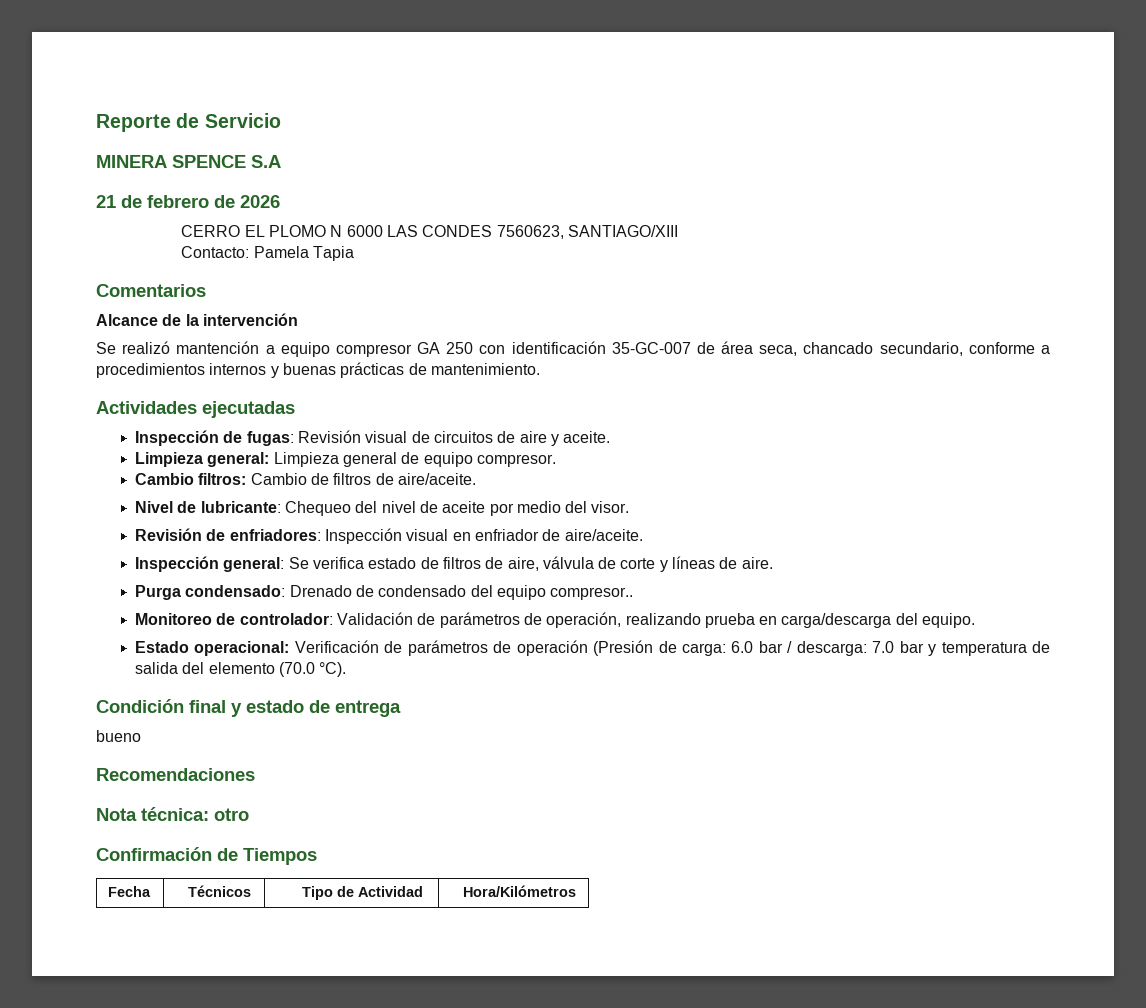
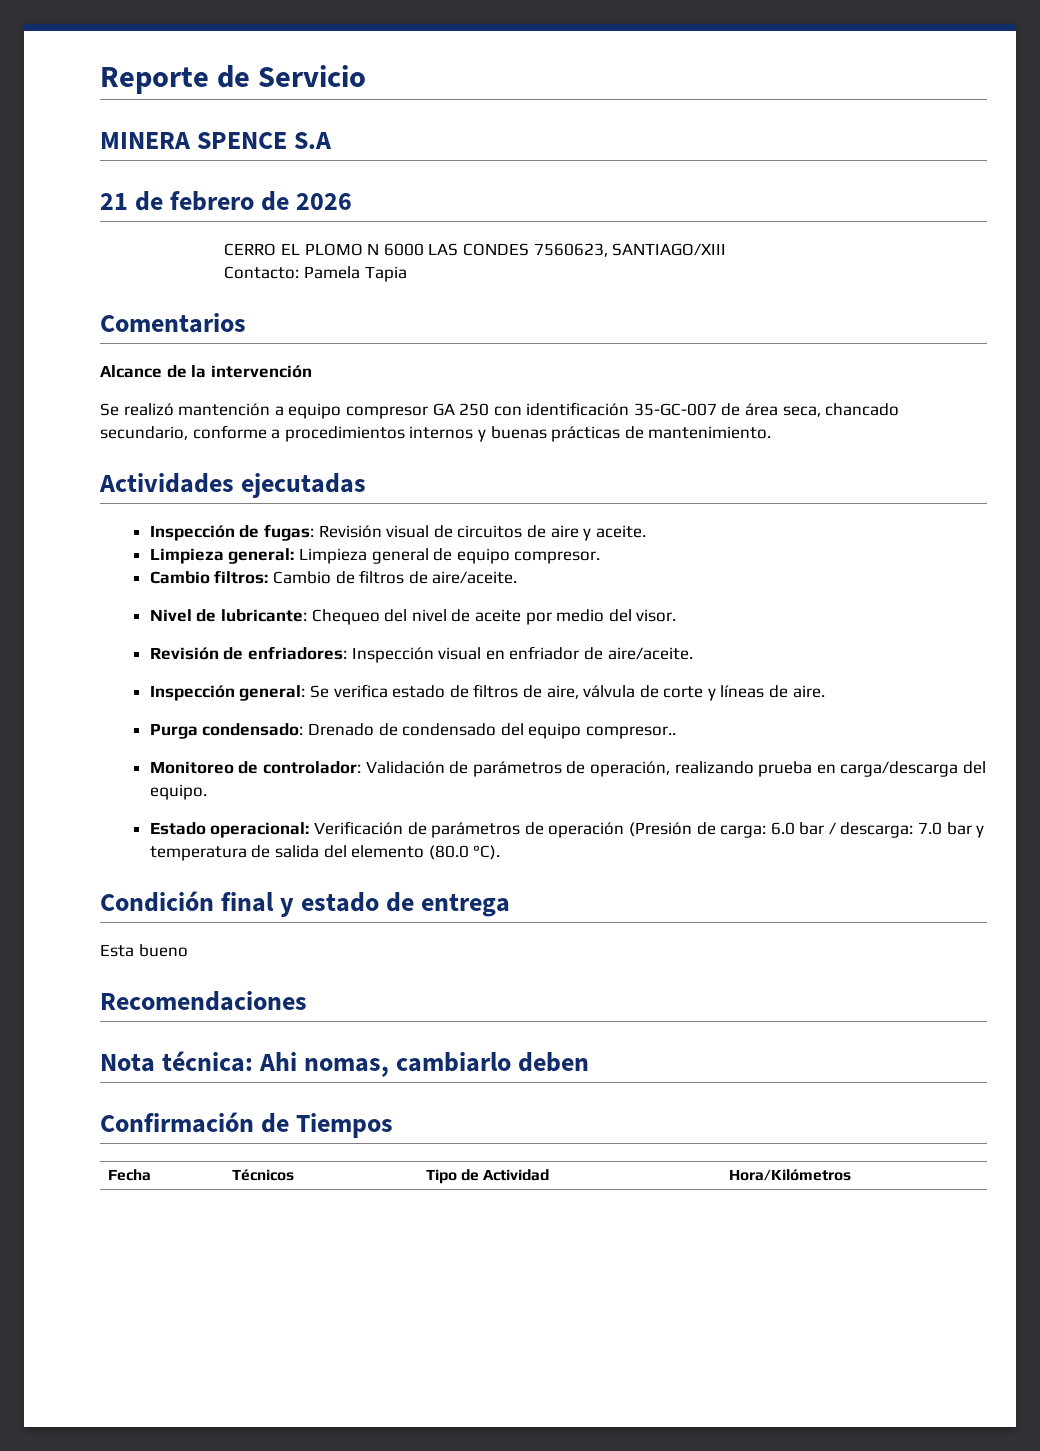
- Estado operacional: Verificación de parámetros de operación (Presión de carga: 6.0 bar / descarga: 7.0 bar y temperatura de salida del elemento (70.0 °C).
+ Estado operacional: Verificación de parámetros de operación (Presión de carga: 6.0 bar / descarga: 7.0 bar y temperatura de salida del elemento (80.0 °C).
- bueno
+ Esta bueno
- Nota técnica: otro
+ Nota técnica: Ahi nomas, cambiarlo deben

